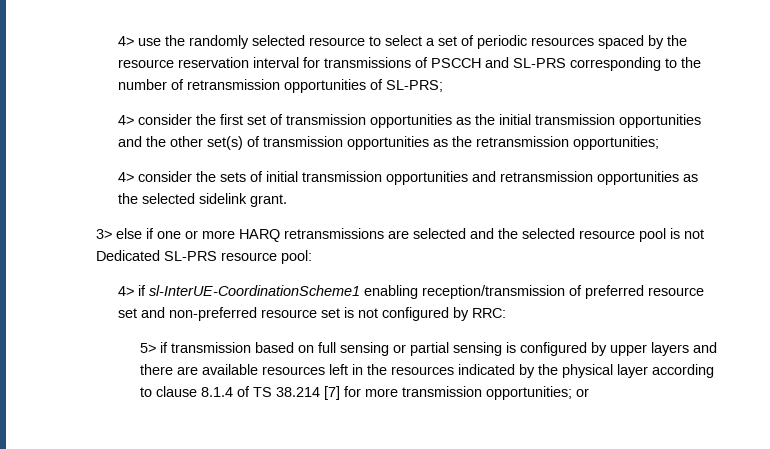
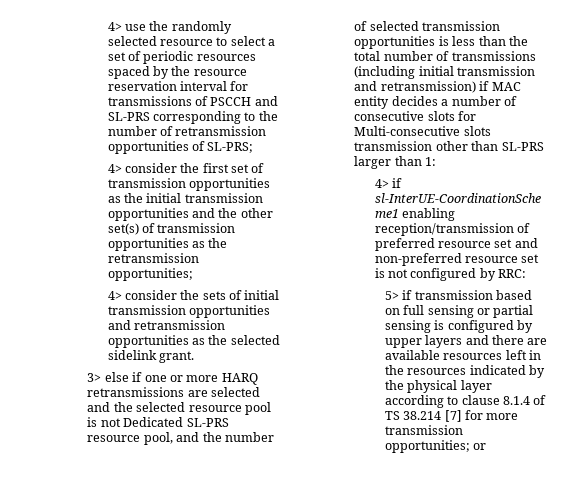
- 3> else if one or more HARQ retransmissions are selected and the selected resource pool is not Dedicated SL-PRS resource pool:
+ 3> else if one or more HARQ retransmissions are selected and the selected resource pool is not Dedicated SL-PRS resource pool, and the number of selected transmission opportunities is less than the total number of transmissions (including initial transmission and retransmission) if MAC entity decides a number of consecutive slots for Multi-consecutive slots transmission other than SL-PRS larger than 1:

